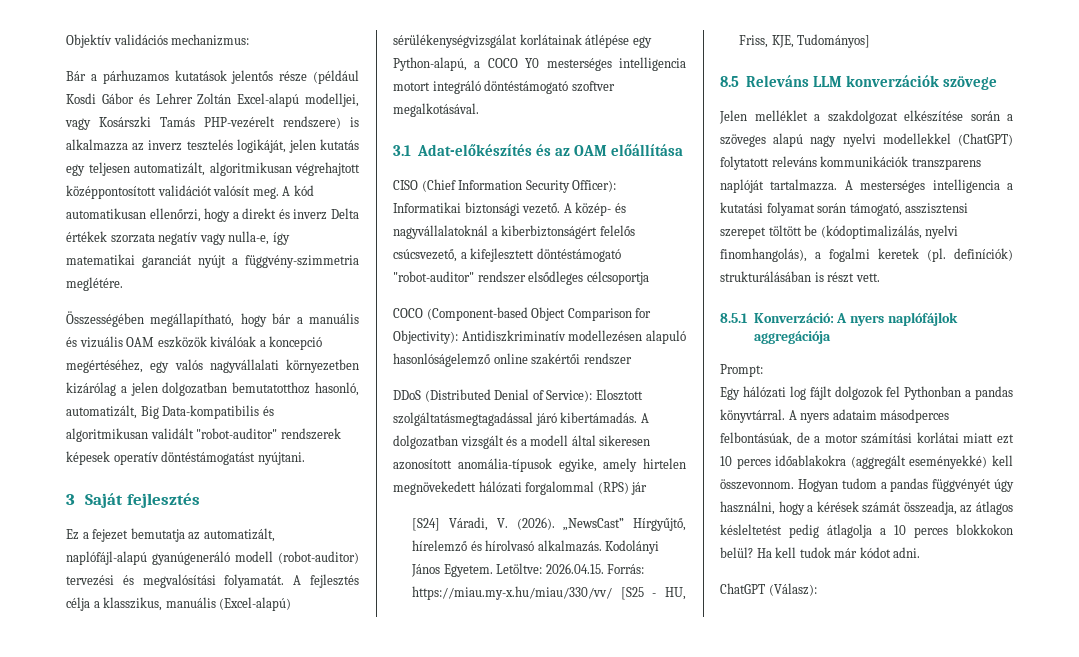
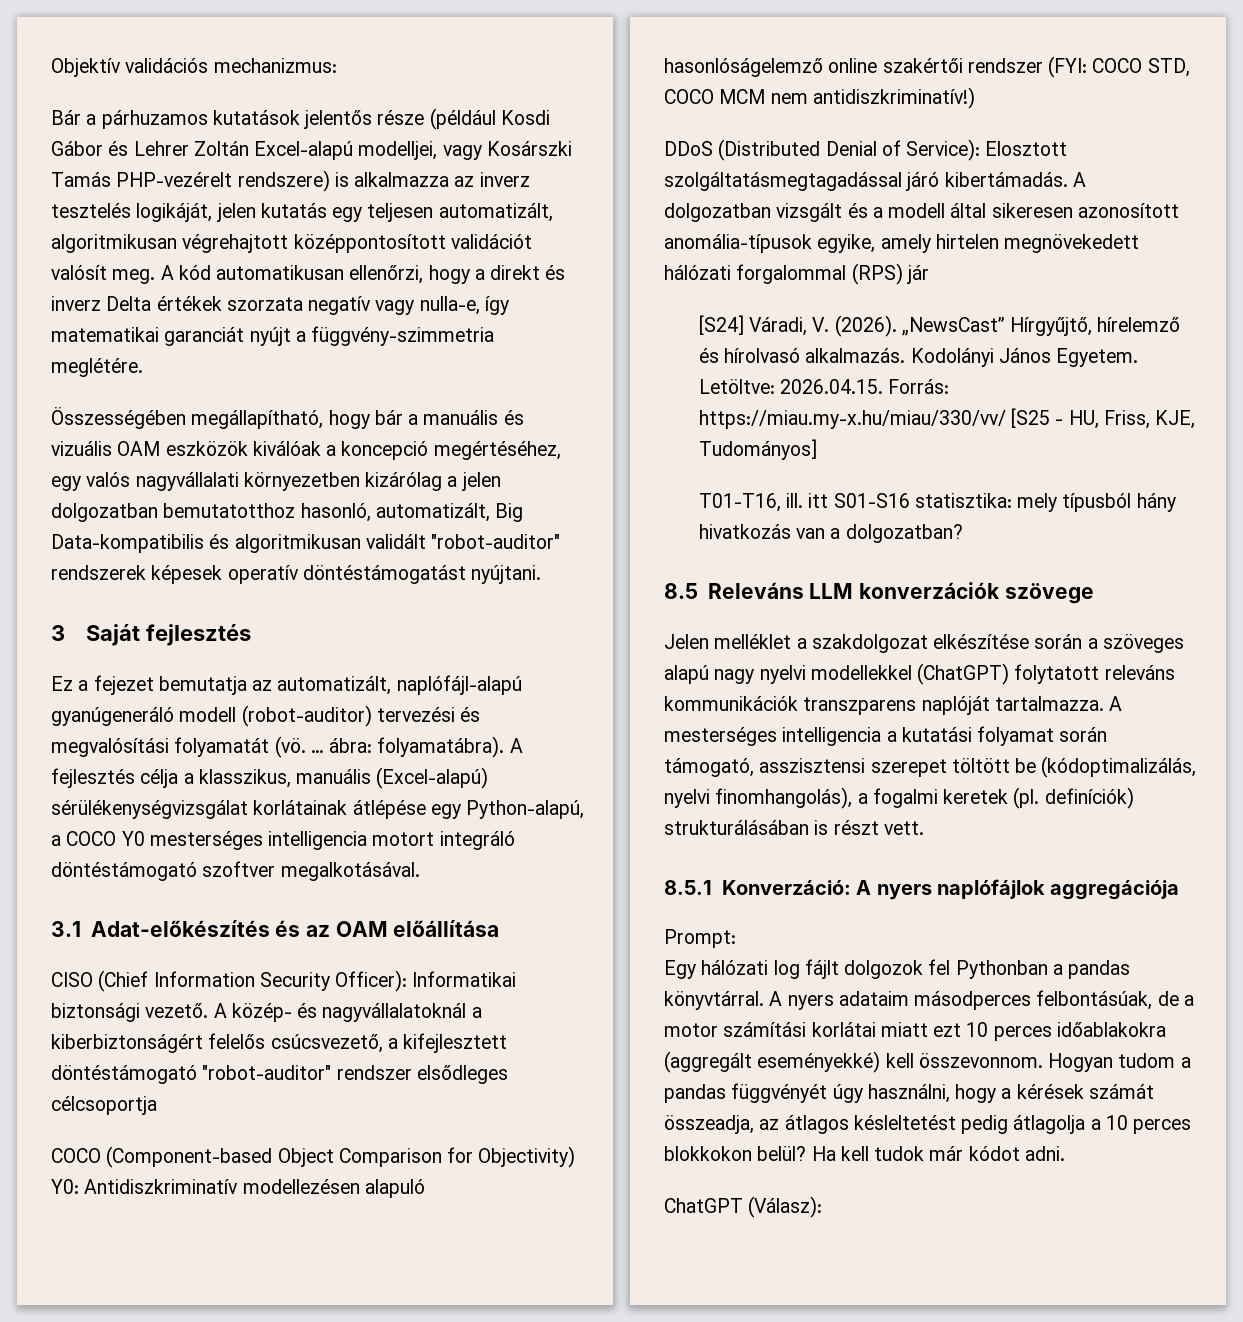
- Ez a fejezet bemutatja az automatizált, naplófájl-alapú gyanúgeneráló modell (robot-auditor) tervezési és megvalósítási folyamatát.
+ Ez a fejezet bemutatja az automatizált, naplófájl-alapú gyanúgeneráló modell (robot-auditor) tervezési és megvalósítási folyamatát (vö. … ábra: folyamatábra).
- COCO (Component-based Object Comparison for Objectivity): Antidiszkriminatív modellezésen alapuló hasonlóságelemző online szakértői rendszer
+ COCO (Component-based Object Comparison for Objectivity) Y0: Antidiszkriminatív modellezésen alapuló hasonlóságelemző online szakértői rendszer (FYI: COCO STD, COCO MCM nem antidiszkriminatív!)
+ T01-T16, ill. itt S01-S16 statisztika: mely típusból hány hivatkozás van a dolgozatban?

